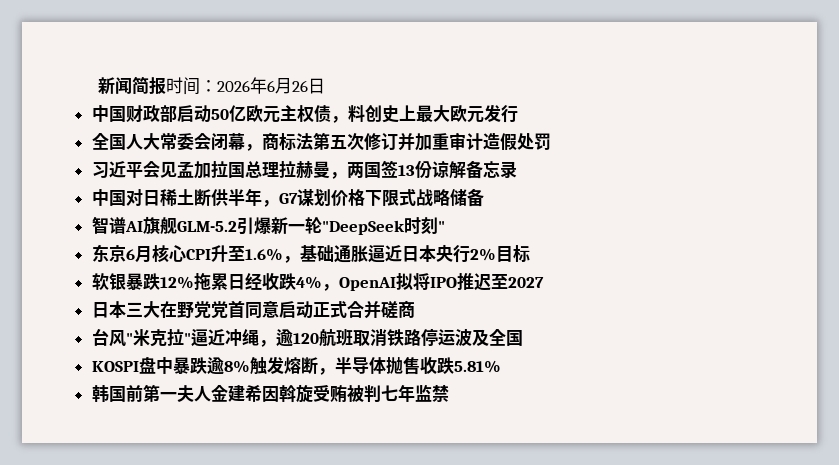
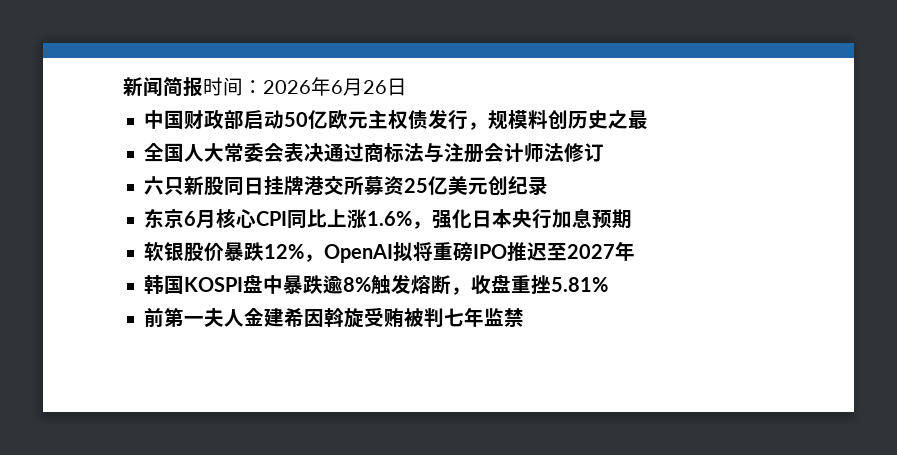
- 中国财政部启动50亿欧元主权债，料创史上最大欧元发行
- 全国人大常委会闭幕，商标法第五次修订并加重审计造假处罚
- 习近平会见孟加拉国总理拉赫曼，两国签13份谅解备忘录
- 中国对日稀土断供半年，G7谋划价格下限式战略储备
- 智谱AI旗舰GLM-5.2引爆新一轮"DeepSeek时刻"
+ 中国财政部启动50亿欧元主权债发行，规模料创历史之最
+ 全国人大常委会表决通过商标法与注册会计师法修订
+ 六只新股同日挂牌港交所募资25亿美元创纪录
- 东京6月核心CPI升至1.6%，基础通胀逼近日本央行2%目标
+ 东京6月核心CPI同比上涨1.6%，强化日本央行加息预期
- 软银暴跌12%拖累日经收跌4%，OpenAI拟将IPO推迟至2027
- 日本三大在野党党首同意启动正式合并磋商
- 台风"米克拉"逼近冲绳，逾120航班取消铁路停运波及全国
- KOSPI盘中暴跌逾8%触发熔断，半导体抛售收跌5.81%
+ 软银股价暴跌12%，OpenAI拟将重磅IPO推迟至2027年
+ 韩国KOSPI盘中暴跌逾8%触发熔断，收盘重挫5.81%
- 韩国前第一夫人金建希因斡旋受贿被判七年监禁
+ 前第一夫人金建希因斡旋受贿被判七年监禁

